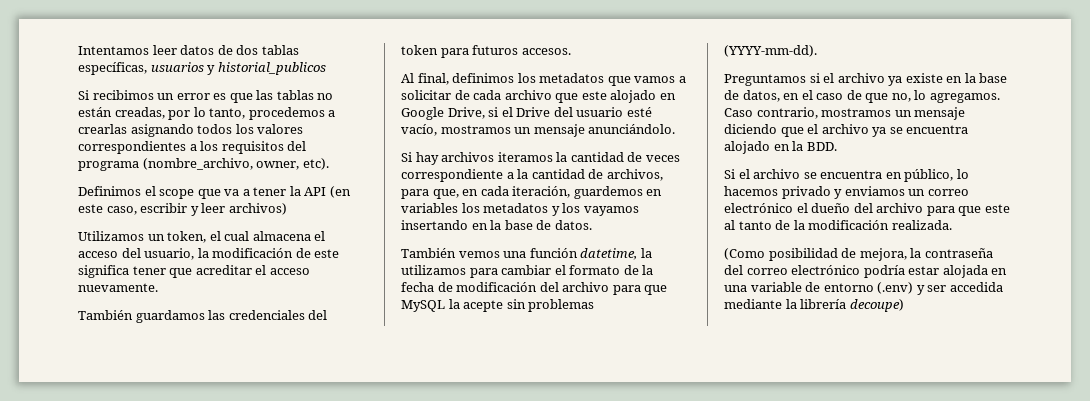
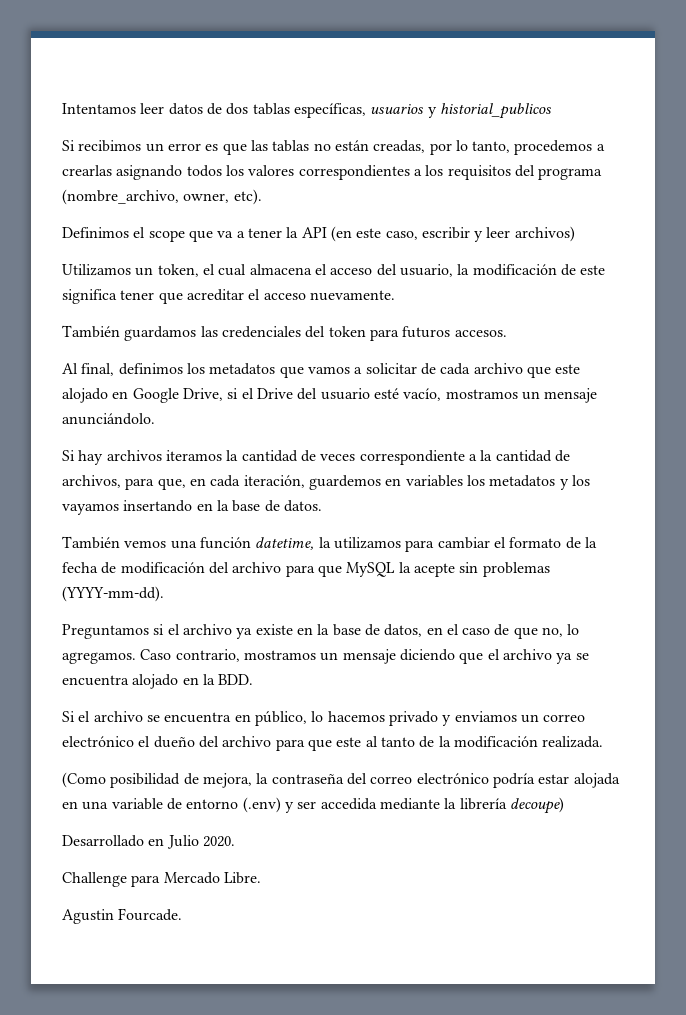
+ Desarrollado en Julio 2020.
+ Challenge para Mercado Libre.
+ Agustin Fourcade.

